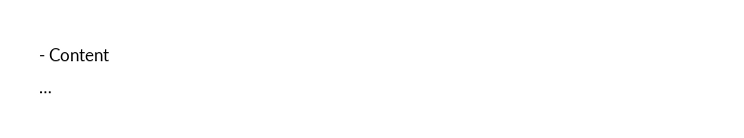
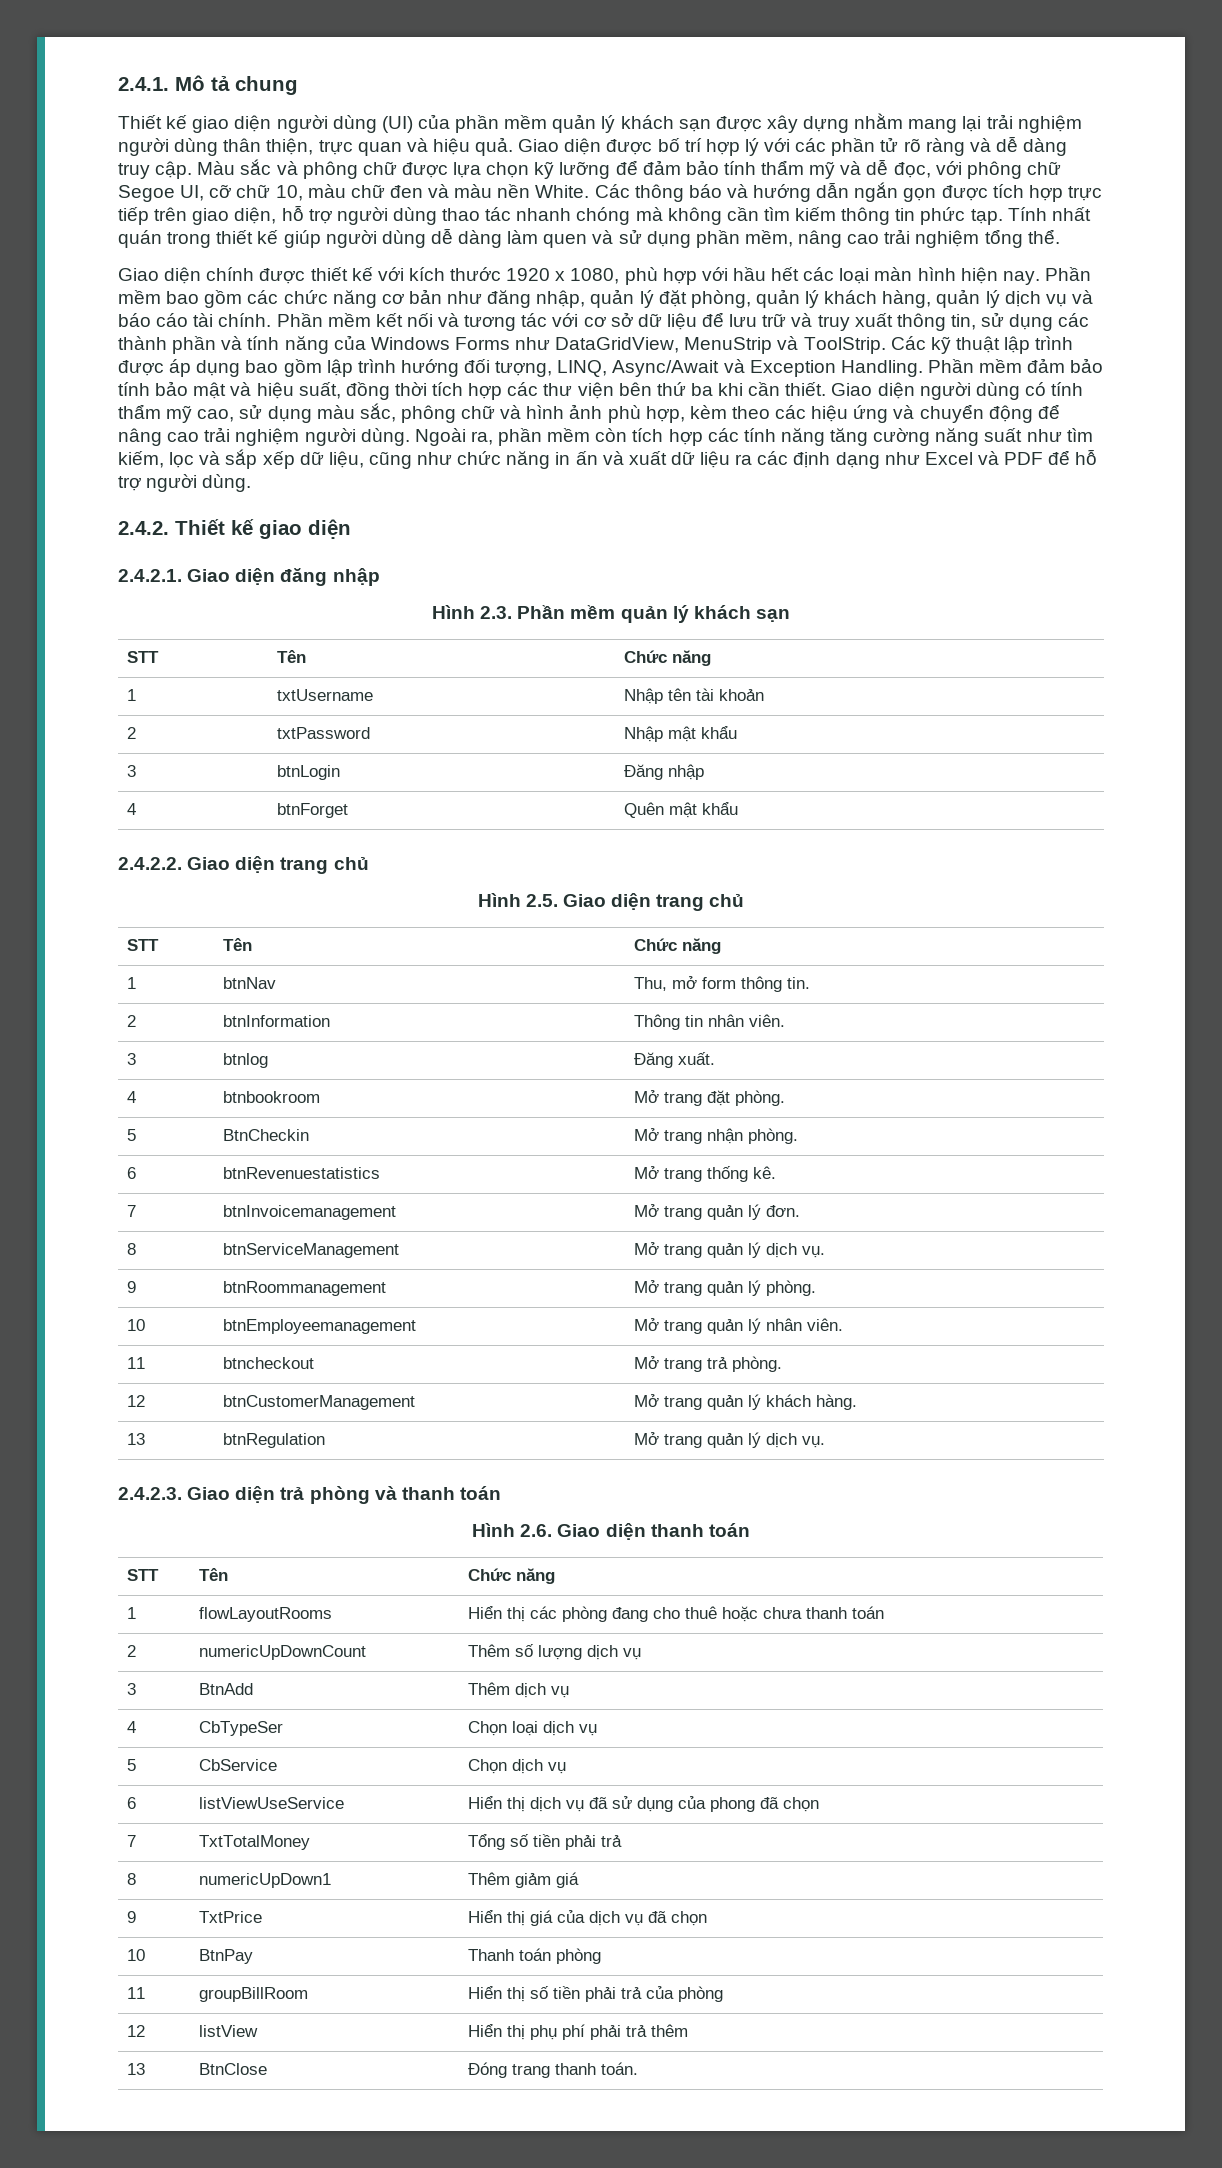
- - Content
- …
+ 2.4.1. Mô tả chung
+ Thiết kế giao diện người dùng (UI) của phần mềm quản lý khách sạn được xây dựng nhằm mang lại trải nghiệm người dùng thân thiện, trực quan và hiệu quả. Giao diện được bố trí hợp lý với các phần tử rõ ràng và dễ dàng truy cập. Màu sắc và phông chữ được lựa chọn kỹ lưỡng để đảm bảo tính thẩm mỹ và dễ đọc, với phông chữ Segoe UI, cỡ chữ 10, màu chữ đen và màu nền White. Các thông báo và hướng dẫn ngắn gọn được tích hợp trực tiếp trên giao diện, hỗ trợ người dùng thao tác nhanh chóng mà không cần tìm kiếm thông tin phức tạp. Tính nhất quán trong thiết kế giúp người dùng dễ dàng làm quen và sử dụng phần mềm, nâng cao trải nghiệm tổng thể.
+ Giao diện chính được thiết kế với kích thước 1920 x 1080, phù hợp với hầu hết các loại màn hình hiện nay. Phần mềm bao gồm các chức năng cơ bản như đăng nhập, quản lý đặt phòng, quản lý khách hàng, quản lý dịch vụ và báo cáo tài chính. Phần mềm kết nối và tương tác với cơ sở dữ liệu để lưu trữ và truy xuất thông tin, sử dụng các thành phần và tính năng của Windows Forms như DataGridView, MenuStrip và ToolStrip. Các kỹ thuật lập trình được áp dụng bao gồm lập trình hướng đối tượng, LINQ, Async/Await và Exception Handling. Phần mềm đảm bảo tính bảo mật và hiệu suất, đồng thời tích hợp các thư viện bên thứ ba khi cần thiết. Giao diện người dùng có tính thẩm mỹ cao, sử dụng màu sắc, phông chữ và hình ảnh phù hợp, kèm theo các hiệu ứng và chuyển động để nâng cao trải nghiệm người dùng. Ngoài ra, phần mềm còn tích hợp các tính năng tăng cường năng suất như tìm kiếm, lọc và sắp xếp dữ liệu, cũng như chức năng in ấn và xuất dữ liệu ra các định dạng như Excel và PDF để hỗ trợ người dùng.
+ 2.4.2. Thiết kế giao diện
+ 2.4.2.1. Giao diện đăng nhập
+ Hình 2.3. Phần mềm quản lý khách sạn
+ STT | Tên | Chức năng
+ 1 | txtUsername | Nhập tên tài khoản
+ 2 | txtPassword | Nhập mật khẩu
+ 3 | btnLogin | Đăng nhập
+ 4 | btnForget | Quên mật khẩu
+ 2.4.2.2. Giao diện trang chủ
+ Hình 2.5. Giao diện trang chủ
+ STT | Tên | Chức năng
+ 1 | btnNav | Thu, mở form thông tin.
+ 2 | btnInformation | Thông tin nhân viên.
+ 3 | btnlog | Đăng xuất.
+ 4 | btnbookroom | Mở trang đặt phòng.
+ 5 | BtnCheckin | Mở trang nhận phòng.
+ 6 | btnRevenuestatistics | Mở trang thống kê.
+ 7 | btnInvoicemanagement | Mở trang quản lý đơn.
+ 8 | btnServiceManagement | Mở trang quản lý dịch vụ.
+ 9 | btnRoommanagement | Mở trang quản lý phòng.
+ 10 | btnEmployeemanagement | Mở trang quản lý nhân viên.
+ 11 | btncheckout | Mở trang trả phòng.
+ 12 | btnCustomerManagement | Mở trang quản lý khách hàng.
+ 13 | btnRegulation | Mở trang quản lý dịch vụ.
+ 2.4.2.3. Giao diện trả phòng và thanh toán
+ Hình 2.6. Giao diện thanh toán
+ STT | Tên | Chức năng
+ 1 | flowLayoutRooms | Hiển thị các phòng đang cho thuê hoặc chưa thanh toán
+ 2 | numericUpDownCount | Thêm số lượng dịch vụ
+ 3 | BtnAdd | Thêm dịch vụ
+ 4 | CbTypeSer | Chọn loại dịch vụ
+ 5 | CbService | Chọn dịch vụ
+ 6 | listViewUseService | Hiển thị dịch vụ đã sử dụng của phong đã chọn
+ 7 | TxtTotalMoney | Tổng số tiền phải trả
+ 8 | numericUpDown1 | Thêm giảm giá
+ 9 | TxtPrice | Hiển thị giá của dịch vụ đã chọn
+ 10 | BtnPay | Thanh toán phòng
+ 11 | groupBillRoom | Hiển thị số tiền phải trả của phòng
+ 12 | listView | Hiển thị phụ phí phải trả thêm
+ 13 | BtnClose | Đóng trang thanh toán.

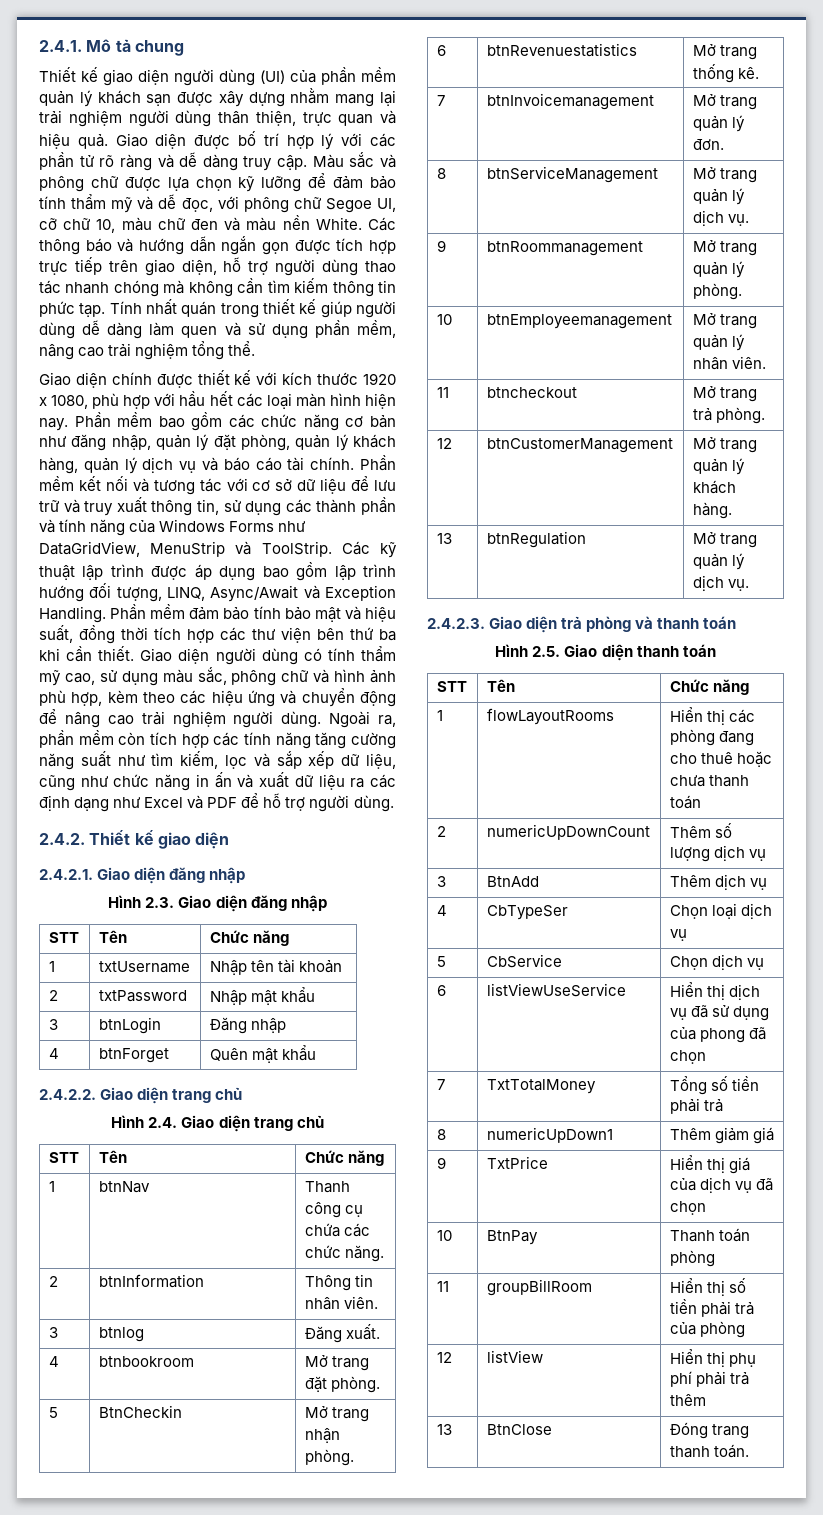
- Hình 2.3. Phần mềm quản lý khách sạn
+ Hình 2.3. Giao diện đăng nhập
- Hình 2.5. Giao diện trang chủ
+ Hình 2.4. Giao diện trang chủ
- 1 | btnNav | Thu, mở form thông tin.
+ 1 | btnNav | Thanh công cụ chứa các chức năng.
- Hình 2.6. Giao diện thanh toán
+ Hình 2.5. Giao diện thanh toán

